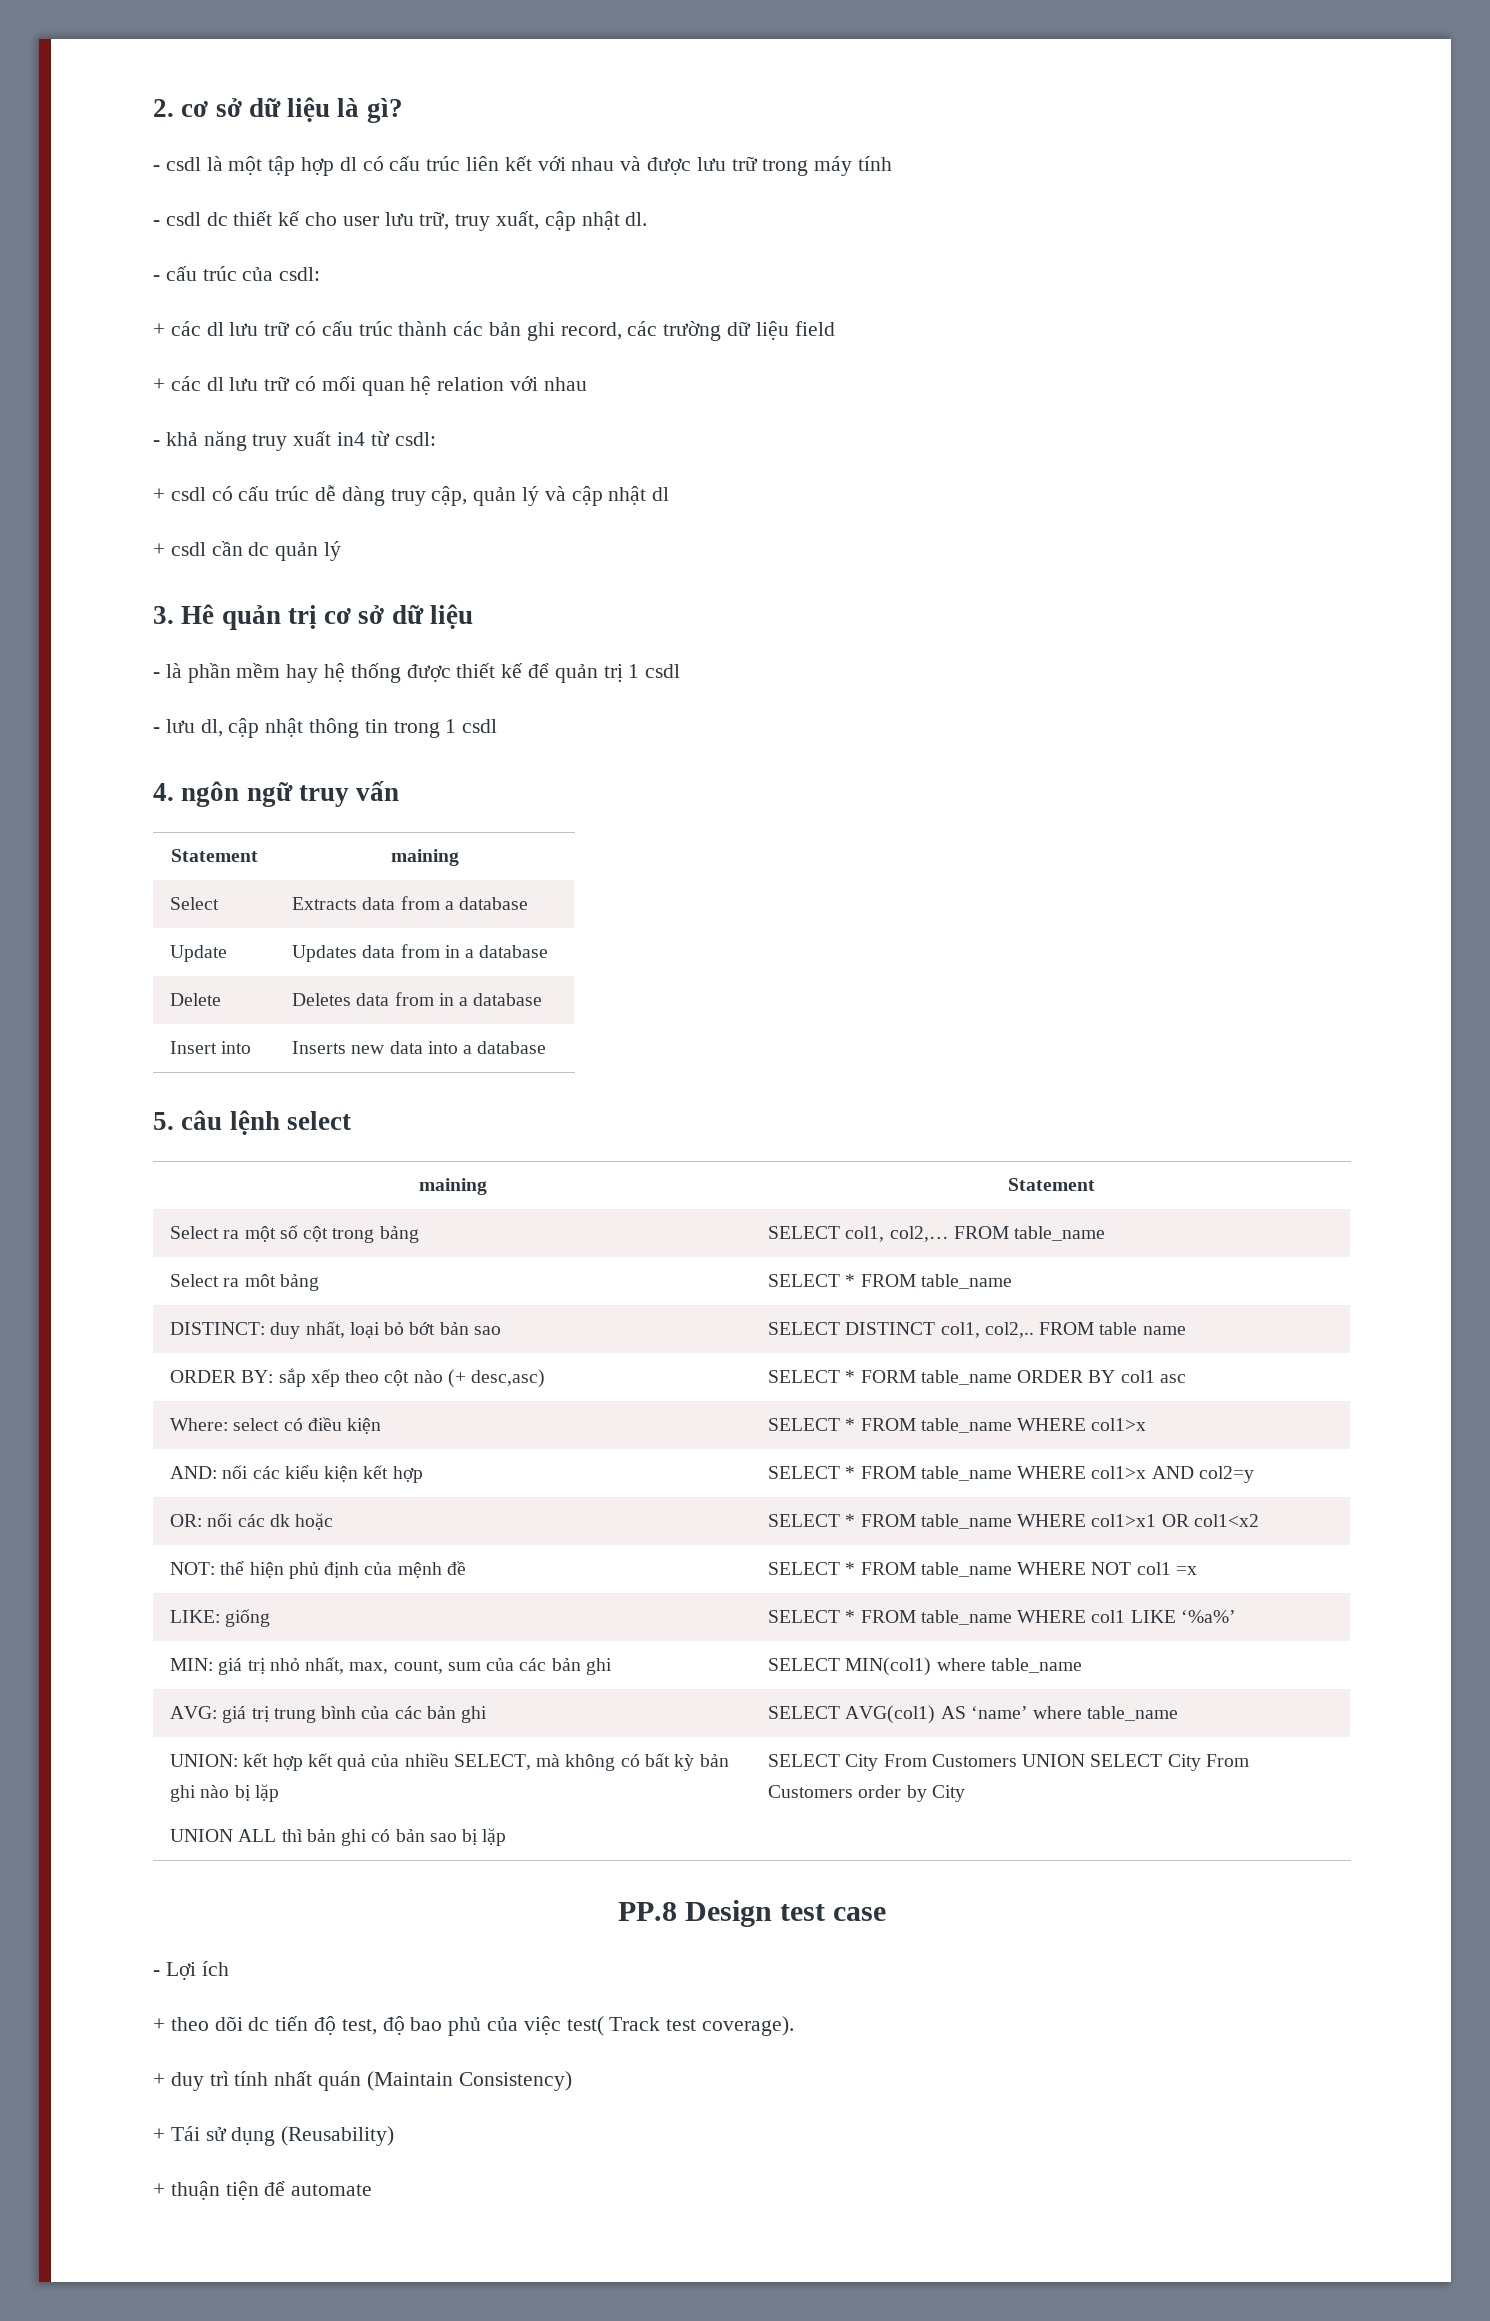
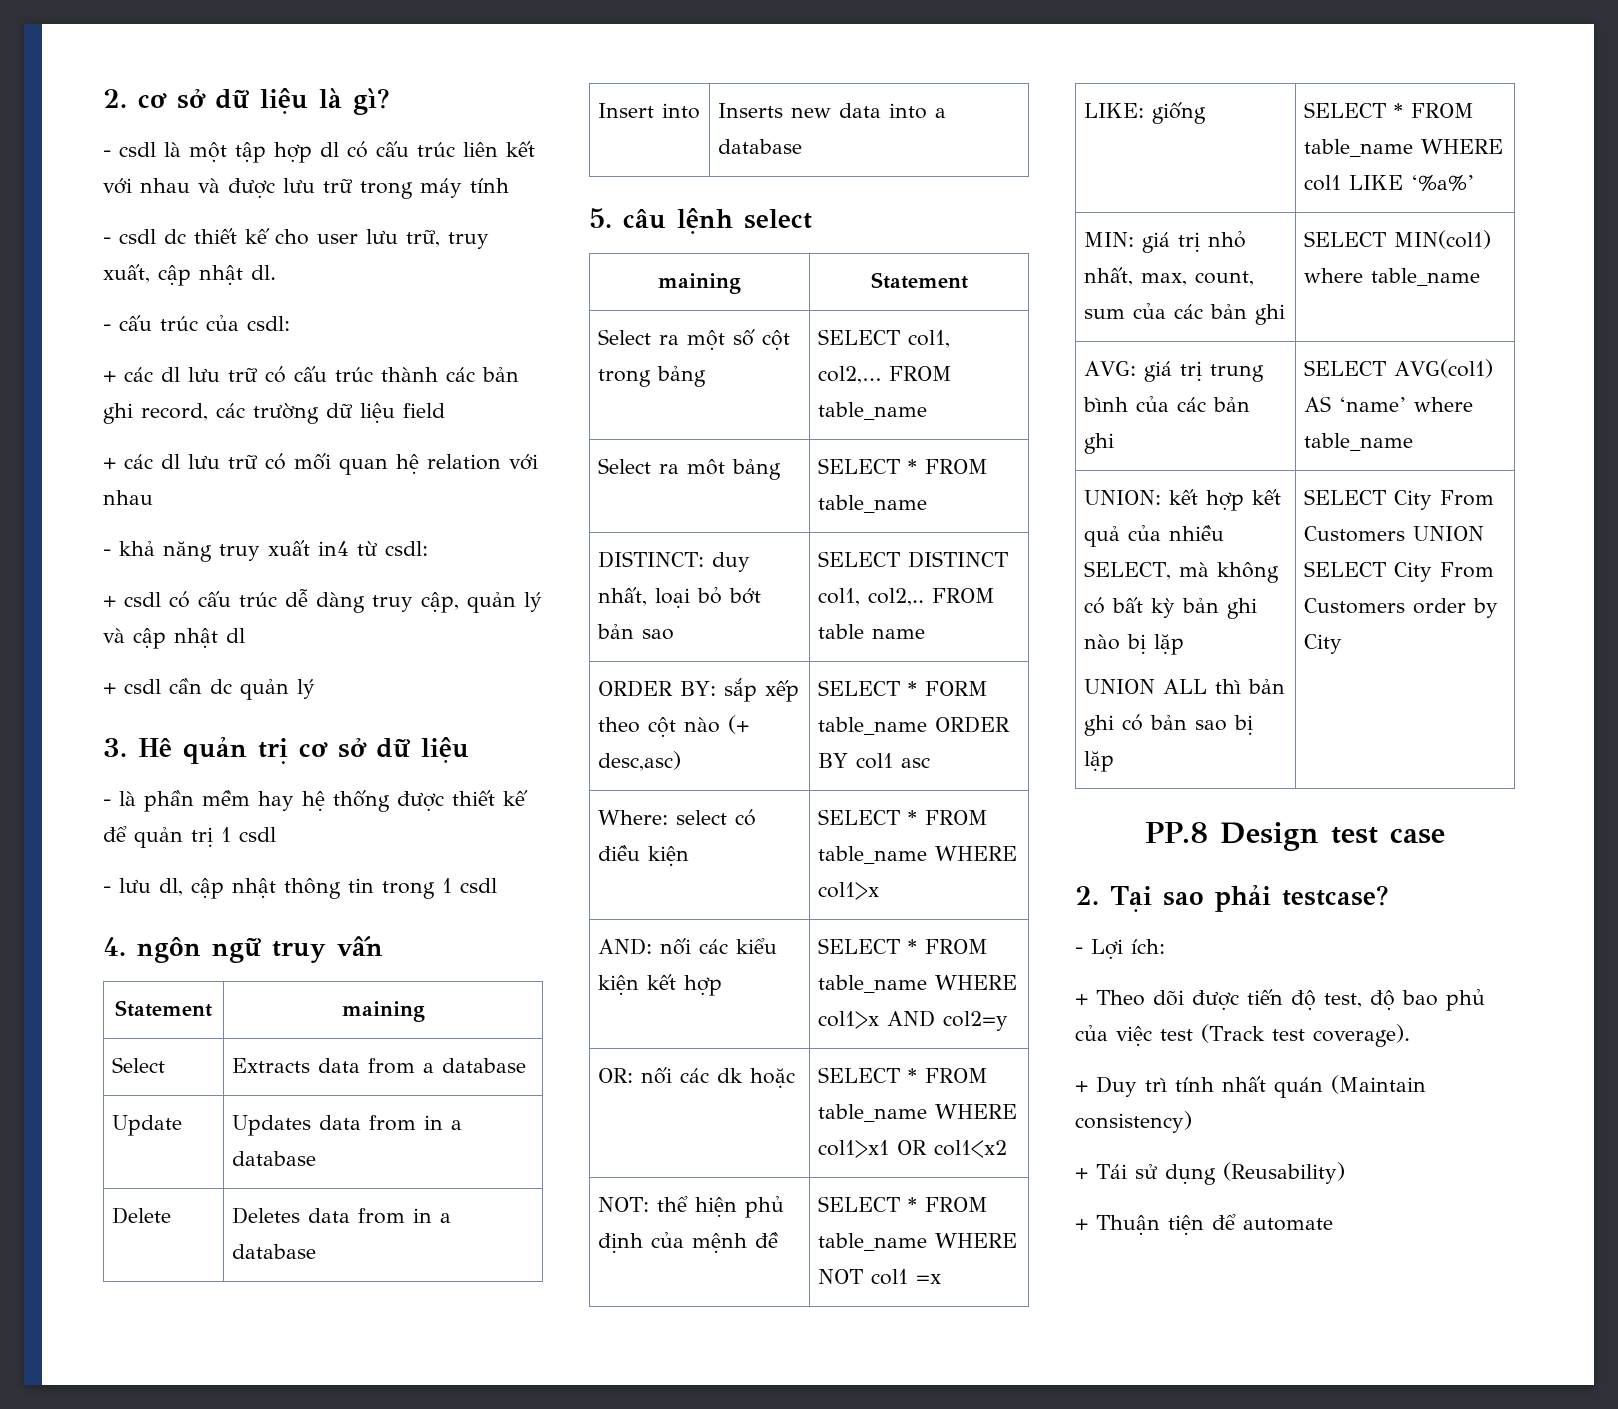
+ 2. Tại sao phải testcase?
- - Lợi ích
- + theo dõi dc tiến độ test, độ bao phủ của việc test( Track test coverage).
+ - Lợi ích:
+ + Theo dõi được tiến độ test, độ bao phủ của việc test (Track test coverage).
- + duy trì tính nhất quán (Maintain Consistency)
+ + Duy trì tính nhất quán (Maintain consistency)
- + thuận tiện để automate
+ + Thuận tiện để automate

